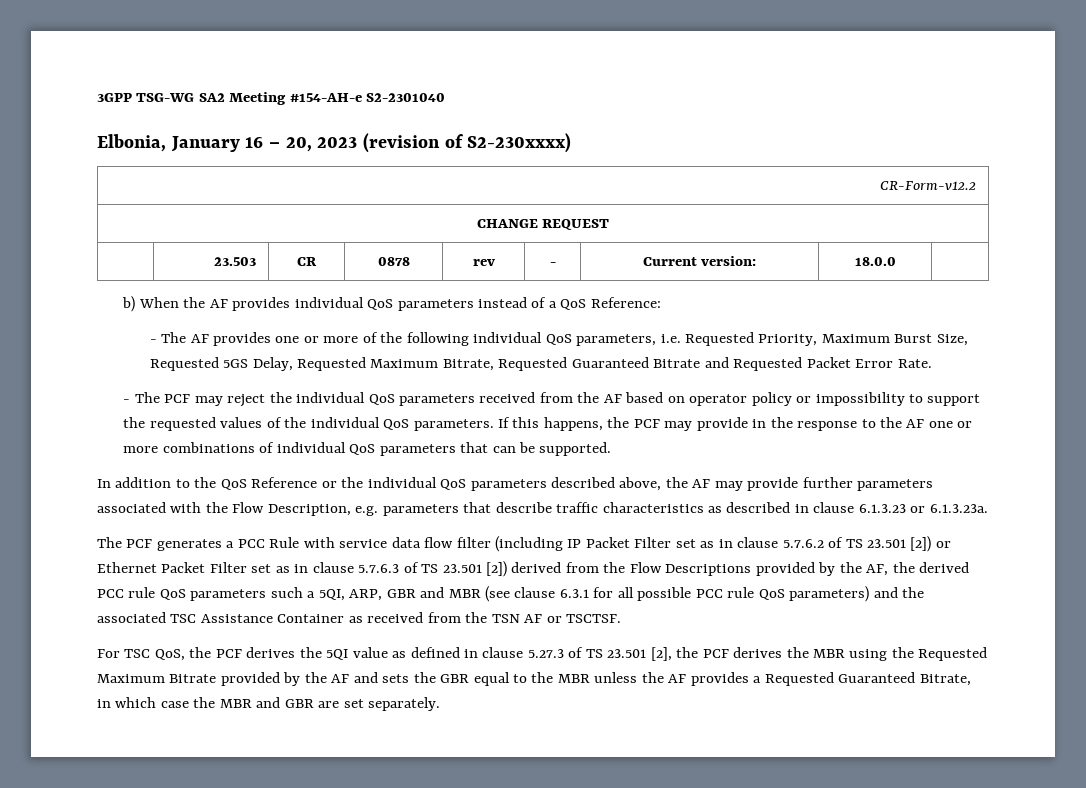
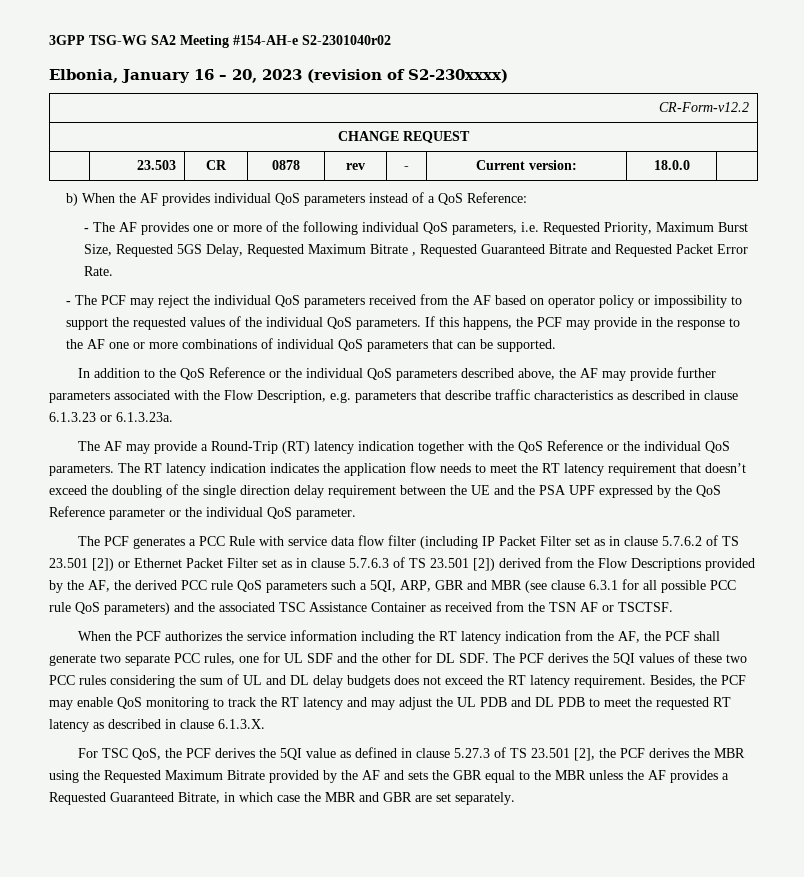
- 3GPP TSG-WG SA2 Meeting #154-AH-e S2-2301040
+ 3GPP TSG-WG SA2 Meeting #154-AH-e S2-2301040r02
- - The AF provides one or more of the following individual QoS parameters, i.e. Requested Priority, Maximum Burst Size, Requested 5GS Delay, Requested Maximum Bitrate, Requested Guaranteed Bitrate and Requested Packet Error Rate.
+ - The AF provides one or more of the following individual QoS parameters, i.e. Requested Priority, Maximum Burst Size, Requested 5GS Delay, Requested Maximum Bitrate , Requested Guaranteed Bitrate and Requested Packet Error Rate.
+ The AF may provide a Round-Trip (RT) latency indication together with the QoS Reference or the individual QoS parameters. The RT latency indication indicates the application flow needs to meet the RT latency requirement that doesn’t exceed the doubling of the single direction delay requirement between the UE and the PSA UPF expressed by the QoS Reference parameter or the individual QoS parameter.
+ When the PCF authorizes the service information including the RT latency indication from the AF, the PCF shall generate two separate PCC rules, one for UL SDF and the other for DL SDF. The PCF derives the 5QI values of these two PCC rules considering the sum of UL and DL delay budgets does not exceed the RT latency requirement. Besides, the PCF may enable QoS monitoring to track the RT latency and may adjust the UL PDB and DL PDB to meet the requested RT latency as described in clause 6.1.3.X.

